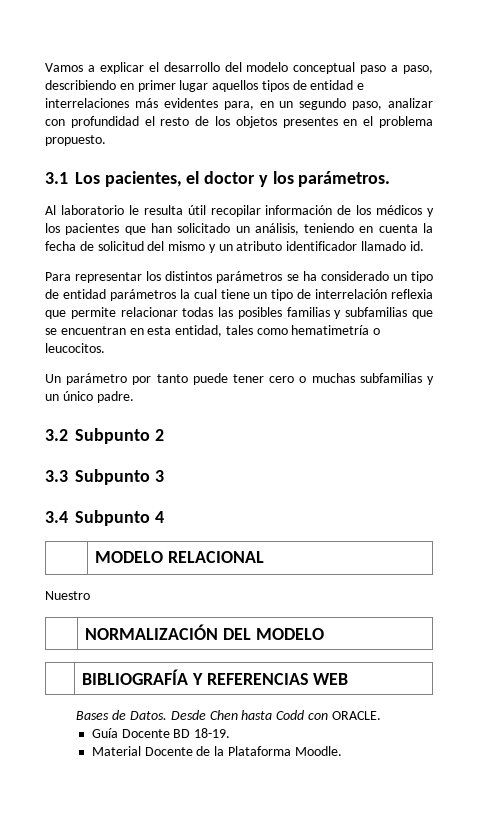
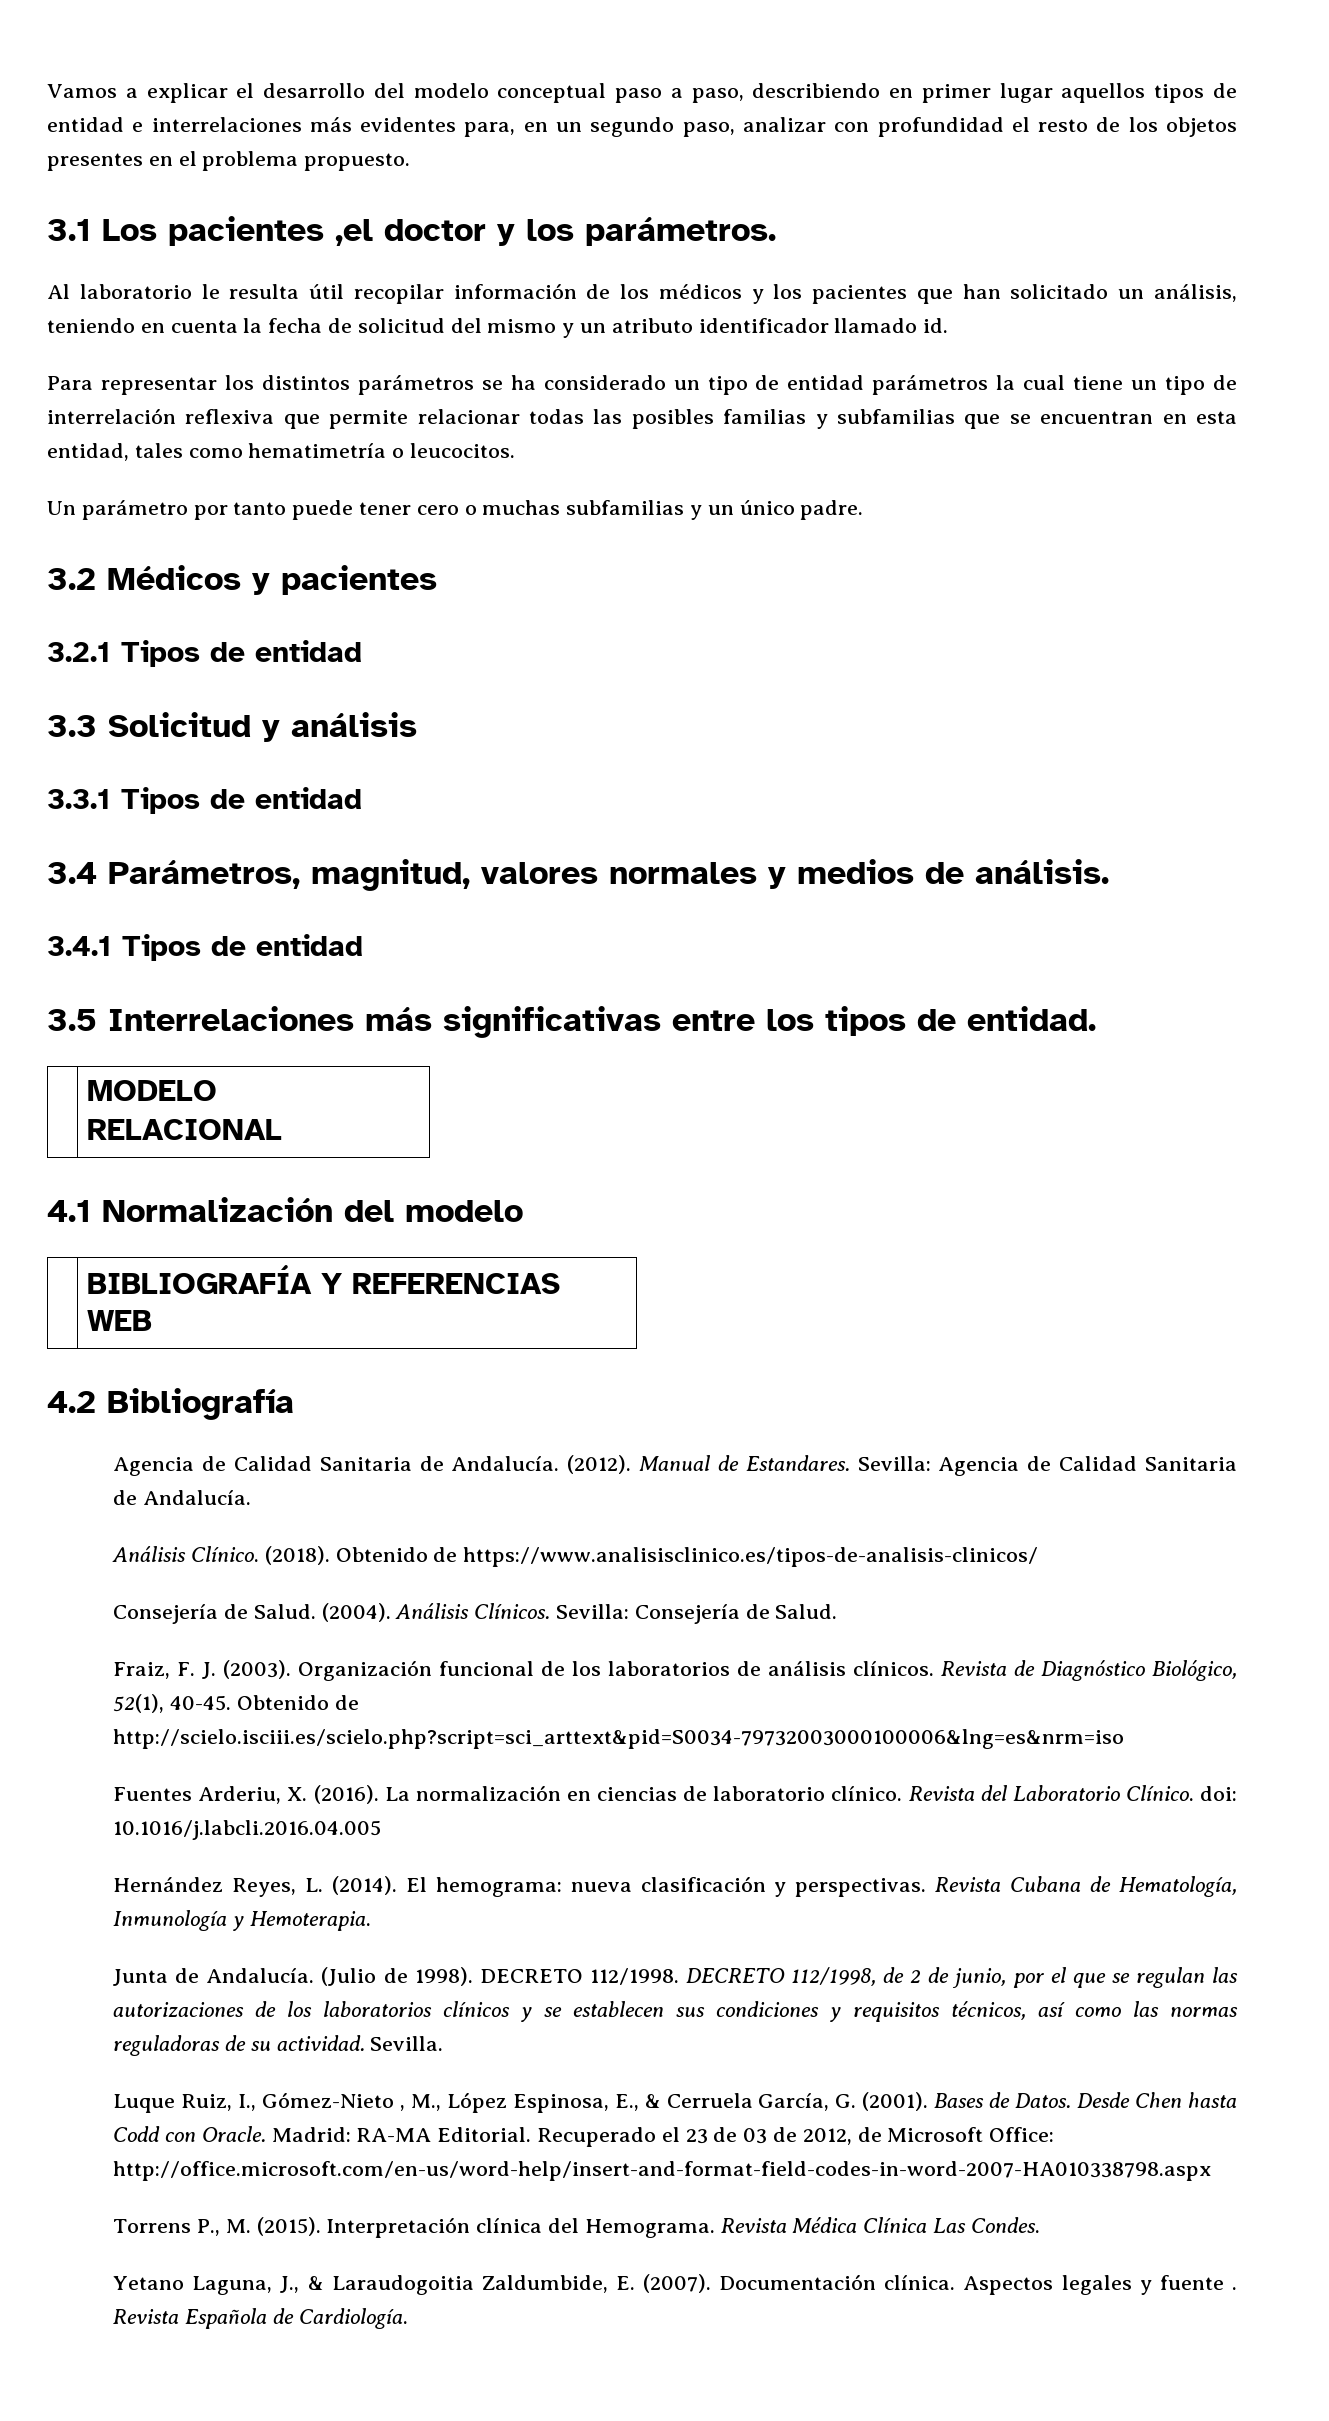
- 3.1 Los pacientes, el doctor y los parámetros.
+ 3.1 Los pacientes ,el doctor y los parámetros.
- Para representar los distintos parámetros se ha considerado un tipo de entidad parámetros la cual tiene un tipo de interrelación reflexia que permite relacionar todas las posibles familias y subfamilias que se encuentran en esta entidad, tales como hematimetría o leucocitos.
+ Para representar los distintos parámetros se ha considerado un tipo de entidad parámetros la cual tiene un tipo de interrelación reflexiva que permite relacionar todas las posibles familias y subfamilias que se encuentran en esta entidad, tales como hematimetría o leucocitos.
- 3.2 Subpunto 2
- 3.3 Subpunto 3
- 3.4 Subpunto 4
+ 3.2 Médicos y pacientes
+ 3.2.1 Tipos de entidad
+ 3.3 Solicitud y análisis
+ 3.3.1 Tipos de entidad
+ 3.4 Parámetros, magnitud, valores normales y medios de análisis.
+ 3.4.1 Tipos de entidad
+ 3.5 Interrelaciones más significativas entre los tipos de entidad.
  | MODELO RELACIONAL
- Nuestro
- | NORMALIZACIÓN DEL MODELO
+ 4.1 Normalización del modelo
  | BIBLIOGRAFÍA Y REFERENCIAS WEB
- Bases de Datos.
+ 4.2 Bibliografía
+ Agencia de Calidad Sanitaria de Andalucía. (2012). Manual de Estandares. Sevilla: Agencia de Calidad Sanitaria de Andalucía.
+ Análisis Clínico. (2018). Obtenido de https://www.analisisclinico.es/tipos-de-analisis-clinicos/
+ Consejería de Salud. (2004). Análisis Clínicos. Sevilla: Consejería de Salud.
+ Fraiz, F. J. (2003). Organización funcional de los laboratorios de análisis clínicos. Revista de Diagnóstico Biológico, 52(1), 40-45. Obtenido de http://scielo.isciii.es/scielo.php?script=sci_arttext&pid=S0034-79732003000100006&lng=es&nrm=iso
+ Fuentes Arderiu, X. (2016). La normalización en ciencias de laboratorio clínico. Revista del Laboratorio Clínico. doi: 10.1016/j.labcli.2016.04.005
+ Hernández Reyes, L. (2014). El hemograma: nueva clasificación y perspectivas. Revista Cubana de Hematología, Inmunología y Hemoterapia.
+ Junta de Andalucía. (Julio de 1998). DECRETO 112/1998. DECRETO 112/1998, de 2 de junio, por el que se regulan las autorizaciones de los laboratorios clínicos y se establecen sus condiciones y requisitos técnicos, así como las normas reguladoras de su actividad. Sevilla.
+ Luque Ruiz, I., Gómez-Nieto , M., López Espinosa, E., & Cerruela García, G. (2001). Bases de Datos.
- Desde Chen hasta Codd con ORACLE.
- Guía Docente BD 18-19.
- Material Docente de la Plataforma Moodle.
+ Desde Chen hasta Codd con Oracle. Madrid: RA-MA Editorial. Recuperado el 23 de 03 de 2012, de Microsoft Office: http://office.microsoft.com/en-us/word-help/insert-and-format-field-codes-in-word-2007-HA010338798.aspx
+ Torrens P., M. (2015). Interpretación clínica del Hemograma. Revista Médica Clínica Las Condes.
+ Yetano Laguna, J., & Laraudogoitia Zaldumbide, E. (2007). Documentación clínica. Aspectos legales y fuente . Revista Española de Cardiología.

